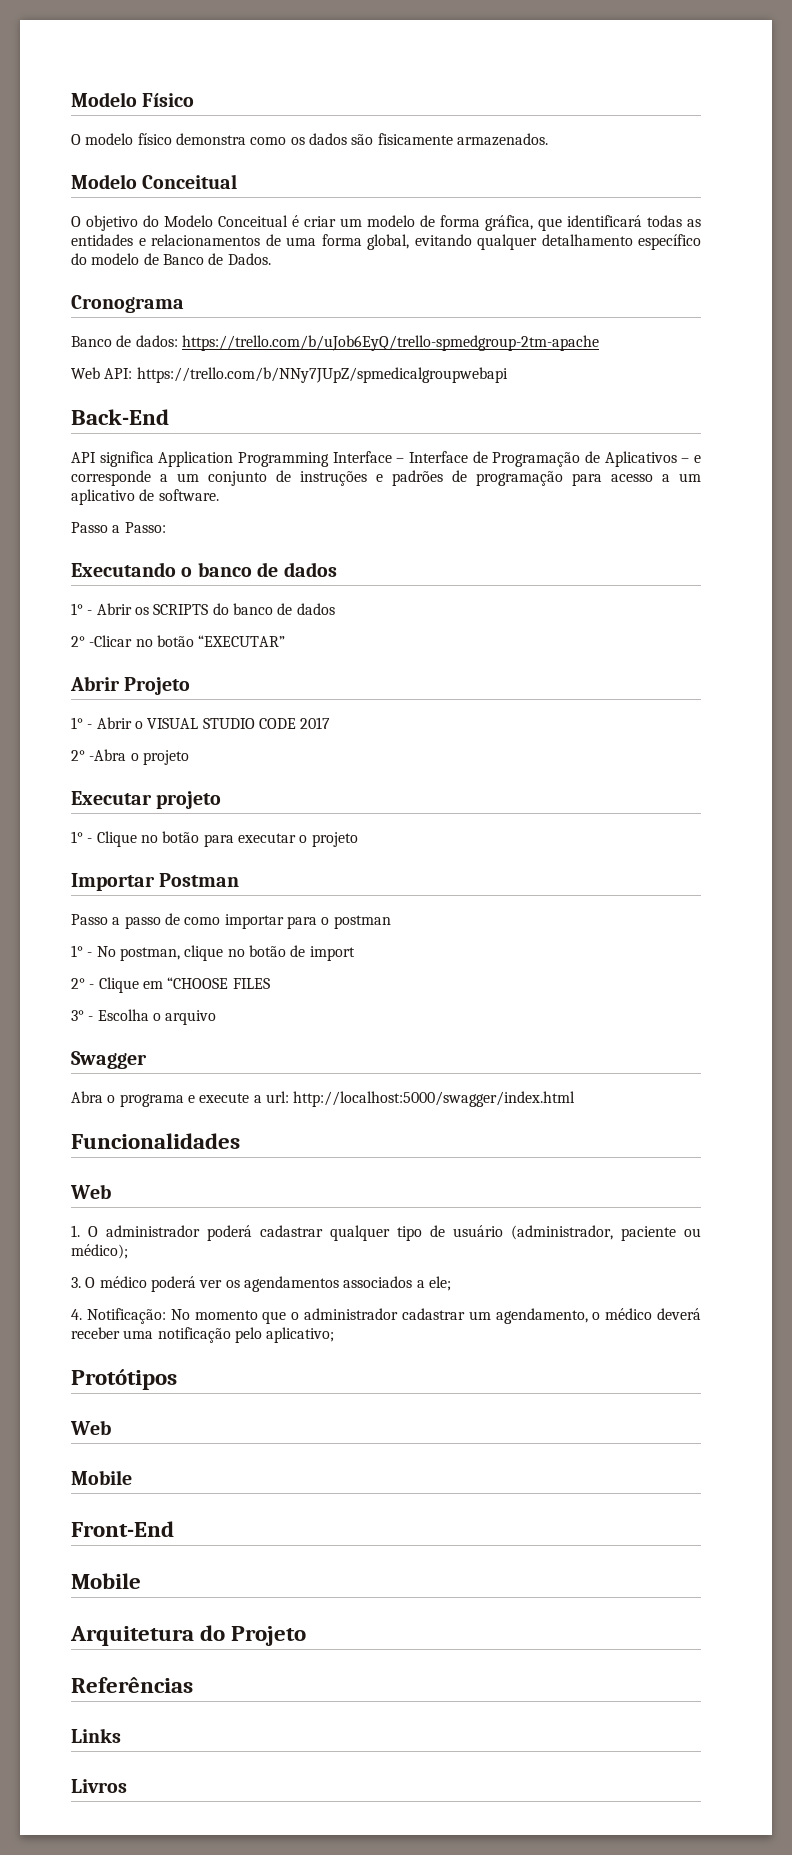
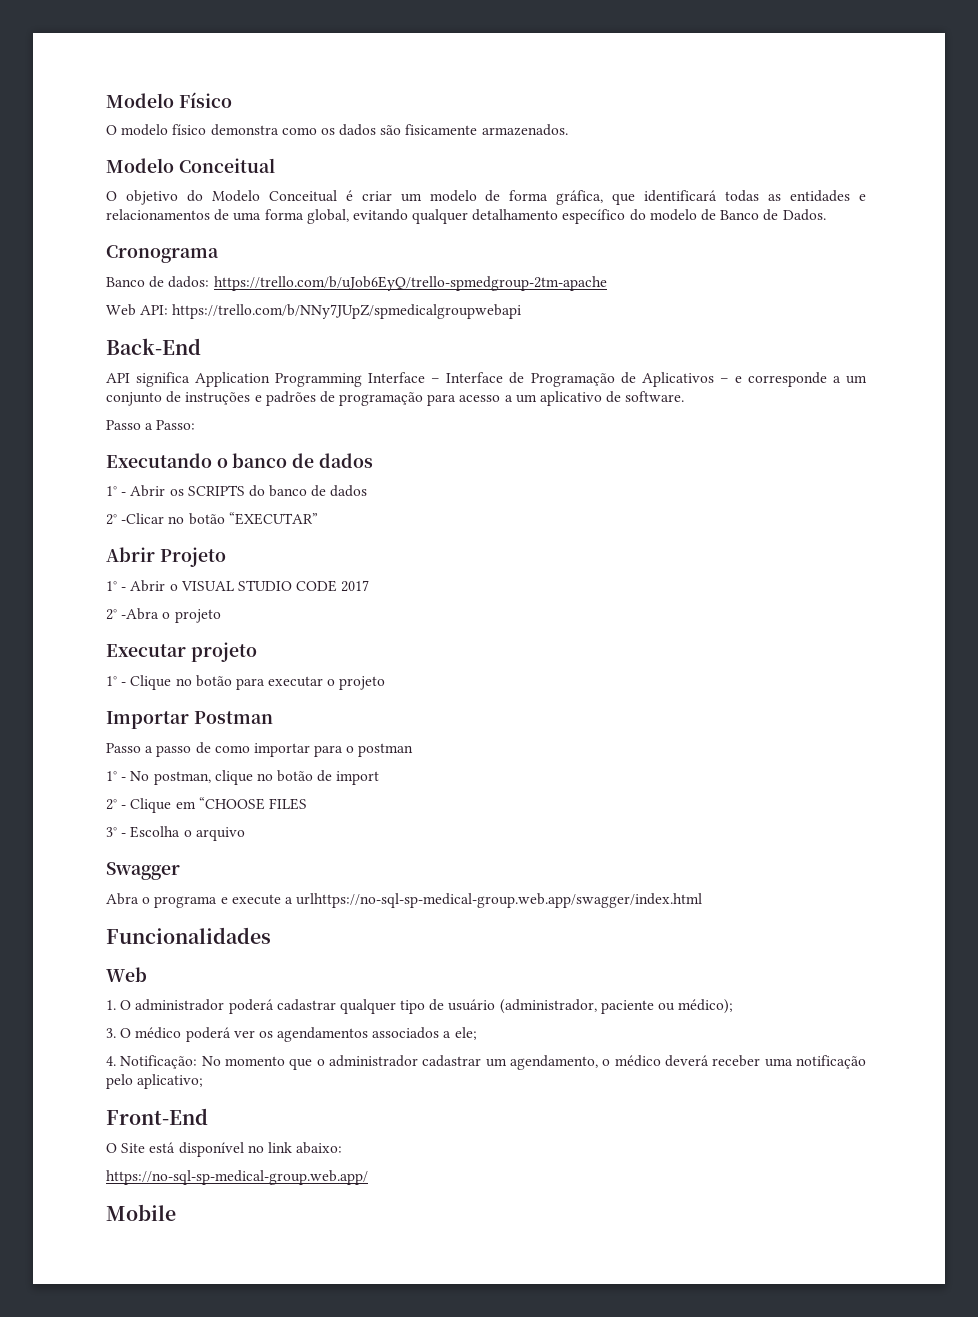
- Abra o programa e execute a url: http://localhost:5000/swagger/index.html
+ Abra o programa e execute a urlhttps://no-sql-sp-medical-group.web.app/swagger/index.html
- Protótipos
- Web
+ Front-End
+ O Site está disponível no link abaixo:
+ https://no-sql-sp-medical-group.web.app/
  Mobile
- Front-End
- Mobile
- Arquitetura do Projeto
- Referências
- Links
- Livros

